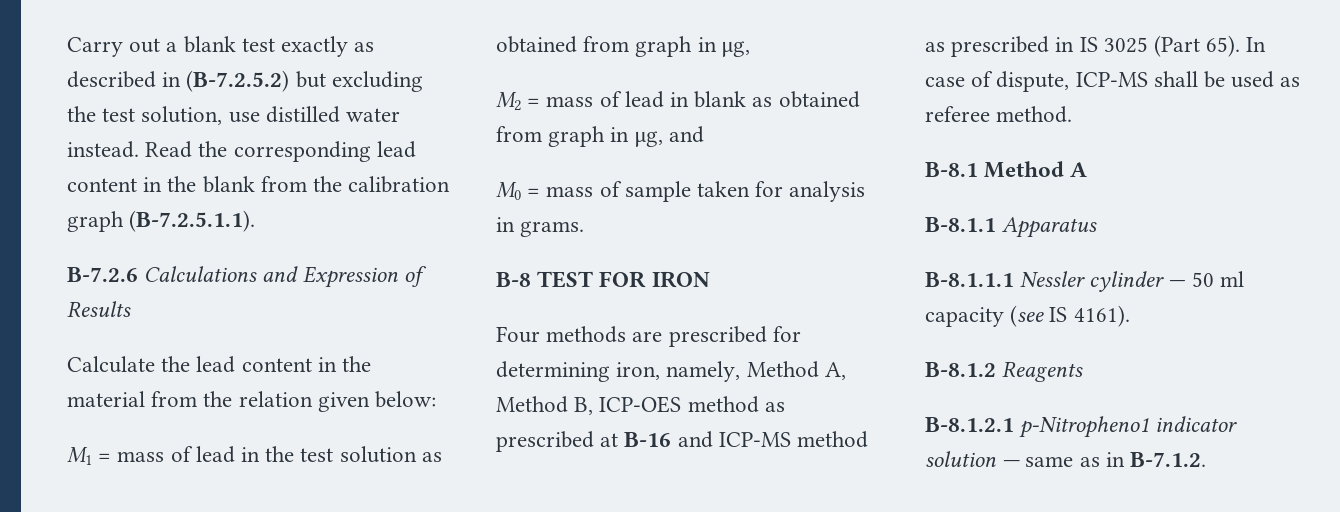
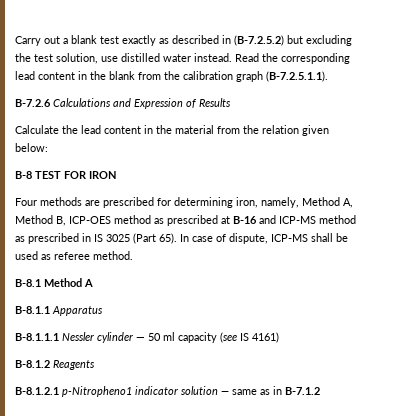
- M1 = mass of lead in the test solution as obtained from graph in μg,
- M2 = mass of lead in blank as obtained from graph in μg, and
- M0 = mass of sample taken for analysis in grams.
- B-8.1.1.1 Nessler cylinder — 50 ml capacity (see IS 4161).
+ B-8.1.1.1 Nessler cylinder — 50 ml capacity (see IS 4161)
- B-8.1.2.1 p-Nitropheno1 indicator solution — same as in B-7.1.2.
+ B-8.1.2.1 p-Nitropheno1 indicator solution — same as in B-7.1.2

